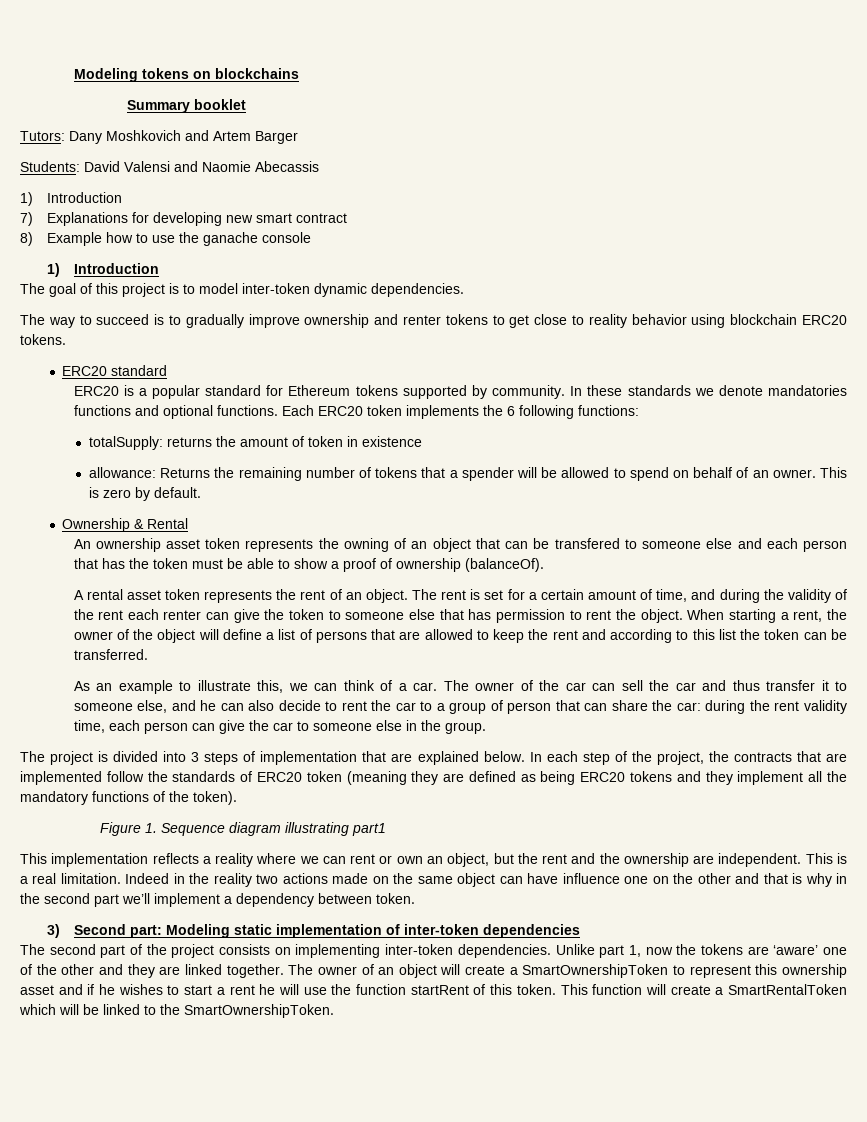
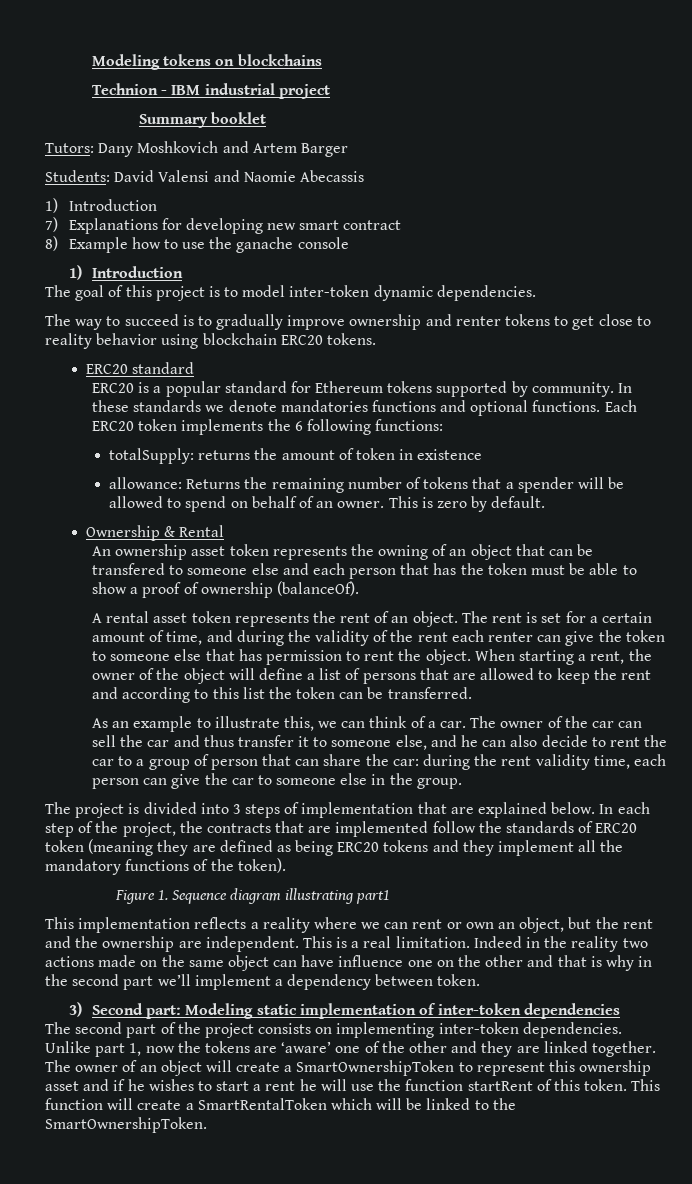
+ Technion - IBM industrial project

